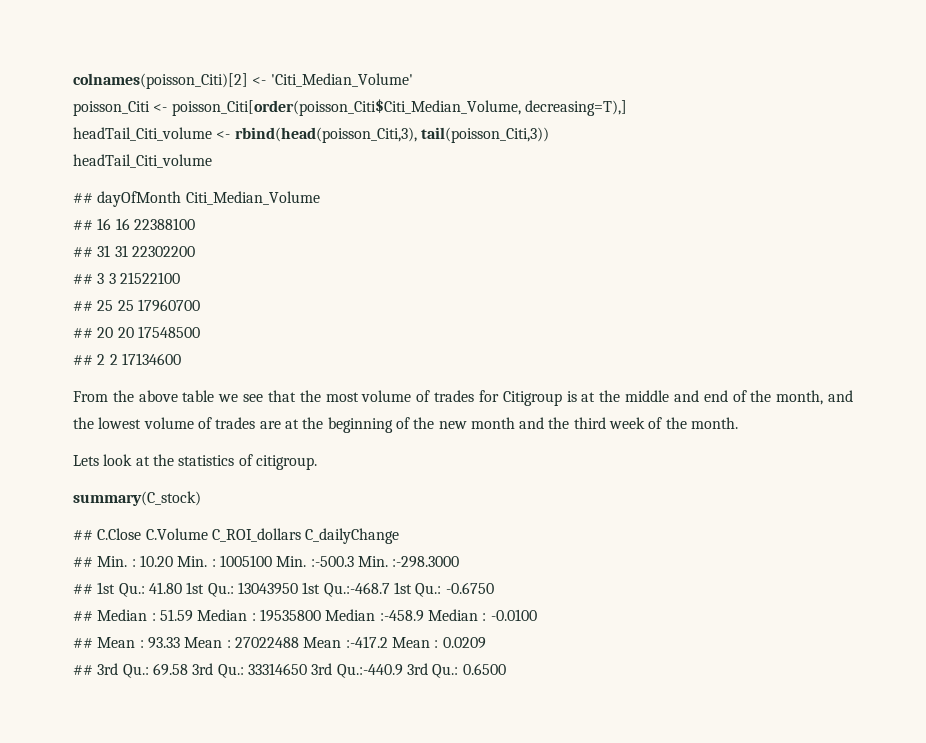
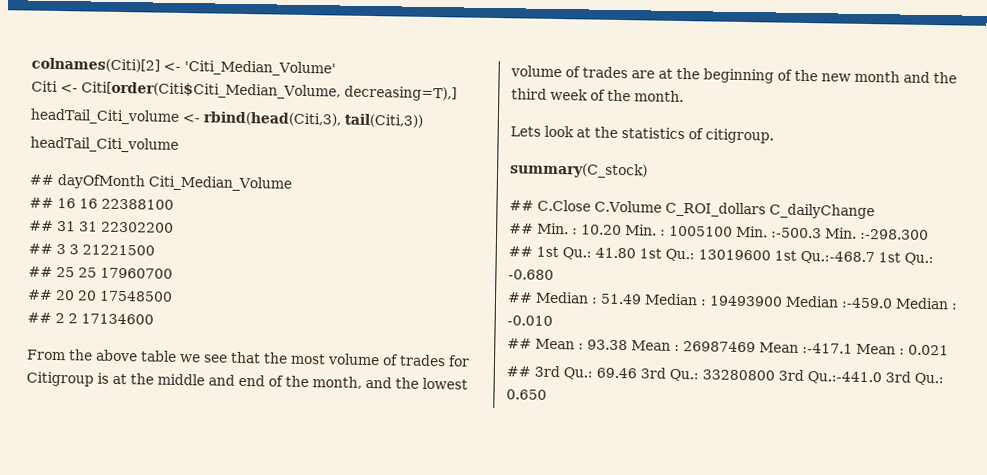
- colnames(poisson_Citi)[2] <- 'Citi_Median_Volume'
+ colnames(Citi)[2] <- 'Citi_Median_Volume'
- poisson_Citi <- poisson_Citi[order(poisson_Citi$Citi_Median_Volume, decreasing=T),]
+ Citi <- Citi[order(Citi$Citi_Median_Volume, decreasing=T),]
- headTail_Citi_volume <- rbind(head(poisson_Citi,3), tail(poisson_Citi,3))
+ headTail_Citi_volume <- rbind(head(Citi,3), tail(Citi,3))
- ## 3 3 21522100
+ ## 3 3 21221500
- ## Min. : 10.20 Min. : 1005100 Min. :-500.3 Min. :-298.3000
+ ## Min. : 10.20 Min. : 1005100 Min. :-500.3 Min. :-298.300
- ## 1st Qu.: 41.80 1st Qu.: 13043950 1st Qu.:-468.7 1st Qu.: -0.6750
+ ## 1st Qu.: 41.80 1st Qu.: 13019600 1st Qu.:-468.7 1st Qu.: -0.680
- ## Median : 51.59 Median : 19535800 Median :-458.9 Median : -0.0100
+ ## Median : 51.49 Median : 19493900 Median :-459.0 Median : -0.010
- ## Mean : 93.33 Mean : 27022488 Mean :-417.2 Mean : 0.0209
+ ## Mean : 93.38 Mean : 26987469 Mean :-417.1 Mean : 0.021
- ## 3rd Qu.: 69.58 3rd Qu.: 33314650 3rd Qu.:-440.9 3rd Qu.: 0.6500
+ ## 3rd Qu.: 69.46 3rd Qu.: 33280800 3rd Qu.:-441.0 3rd Qu.: 0.650

